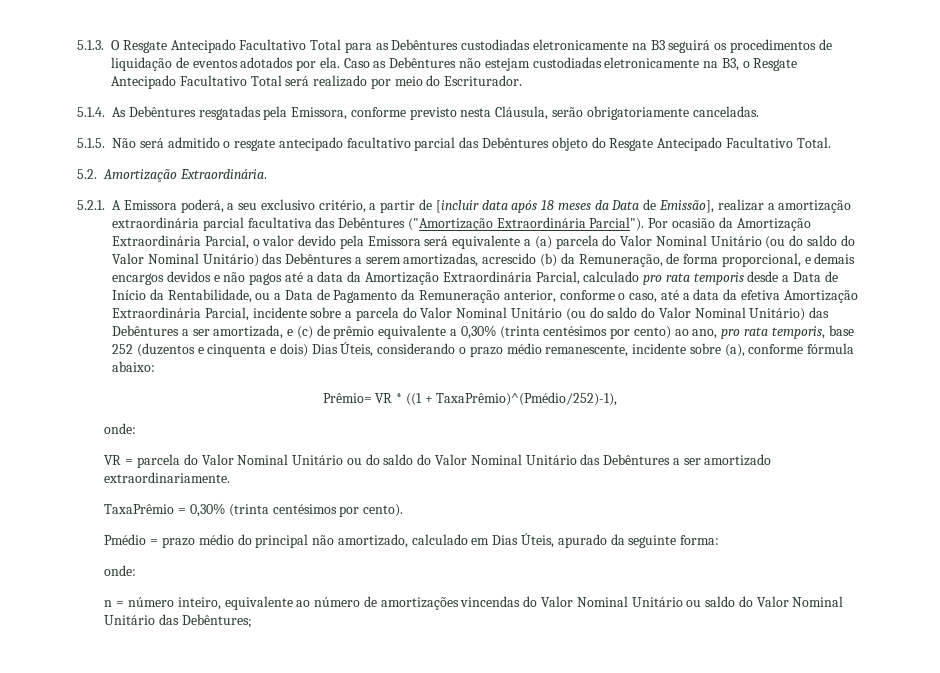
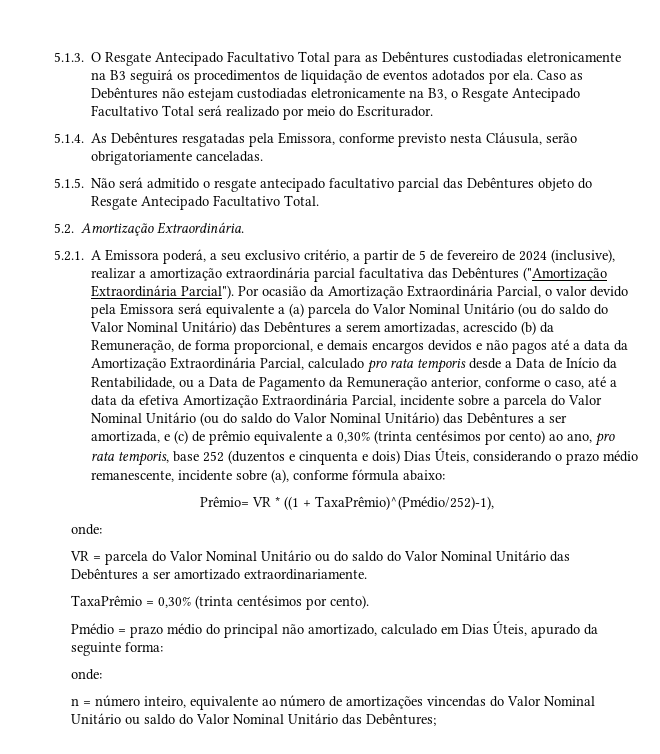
- 5.2.1. A Emissora poderá, a seu exclusivo critério, a partir de [incluir data após 18 meses da Data de Emissão], realizar a amortização extraordinária parcial facultativa das Debêntures ("Amortização Extraordinária Parcial").
+ 5.2.1. A Emissora poderá, a seu exclusivo critério, a partir de 5 de fevereiro de 2024 (inclusive), realizar a amortização extraordinária parcial facultativa das Debêntures ("Amortização Extraordinária Parcial").

